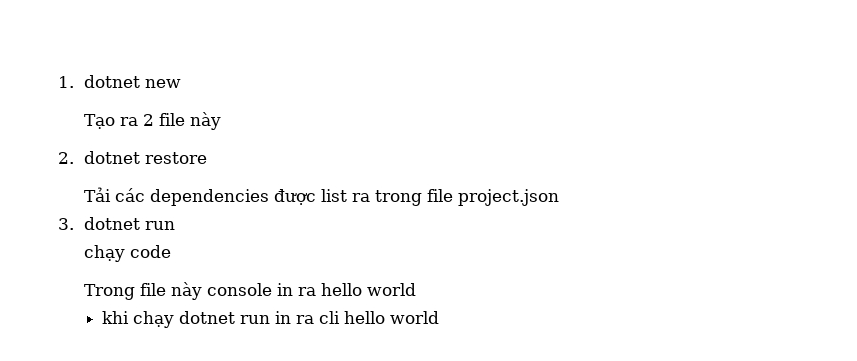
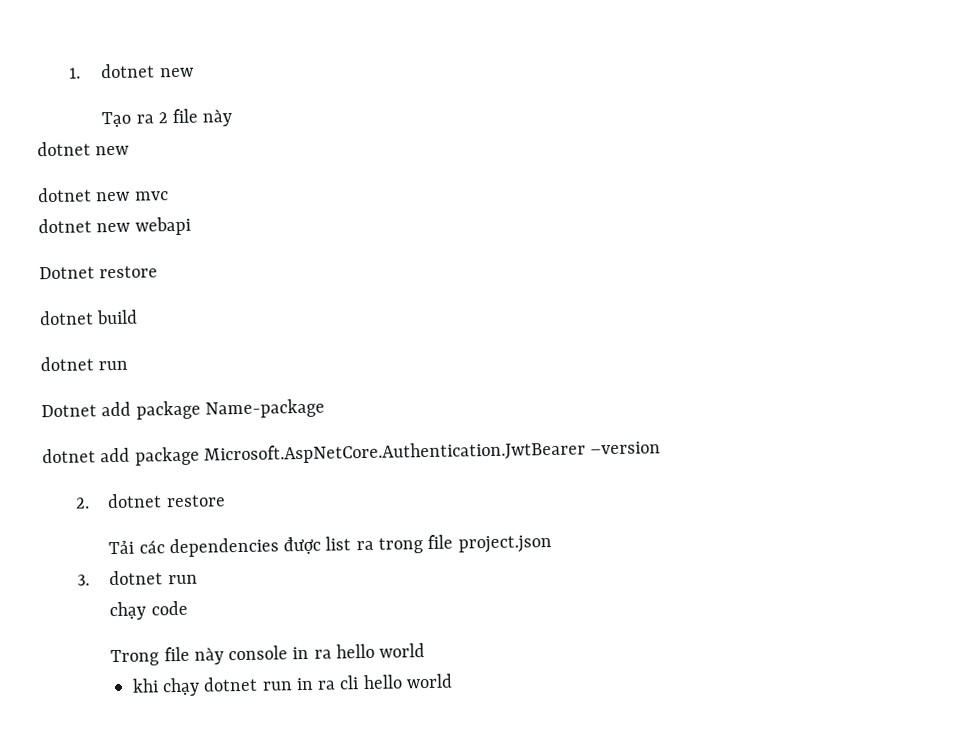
  Tạo ra 2 file này
+ dotnet new
+ dotnet new mvc
+ dotnet new webapi
+ Dotnet restore
+ dotnet build
+ dotnet run
+ Dotnet add package Name-package
+ dotnet add package Microsoft.AspNetCore.Authentication.JwtBearer –version

